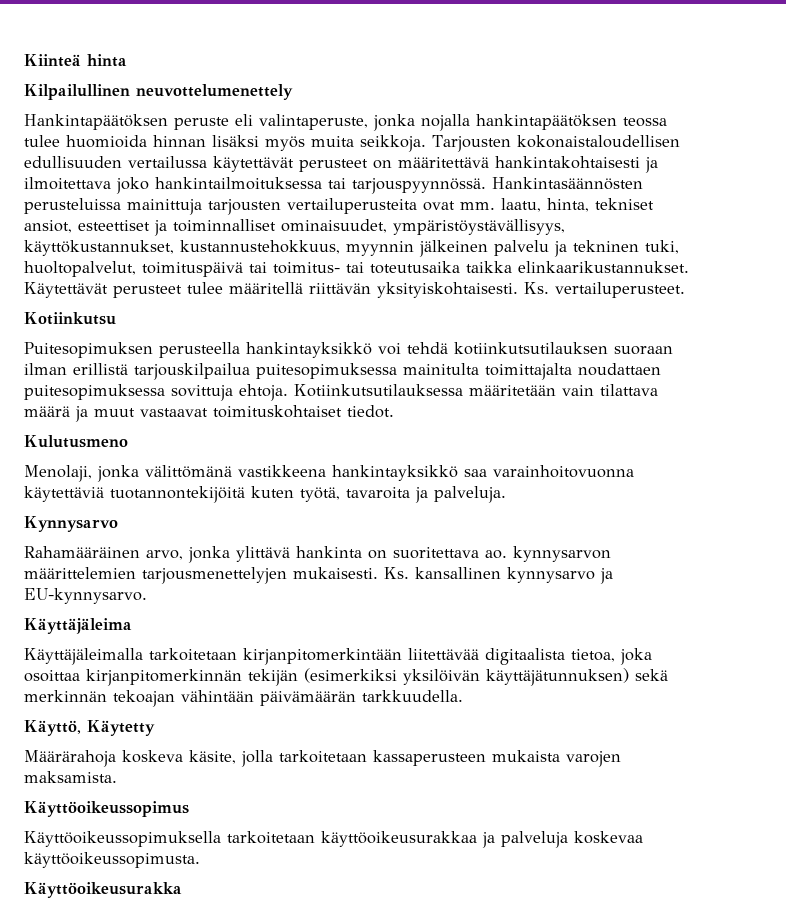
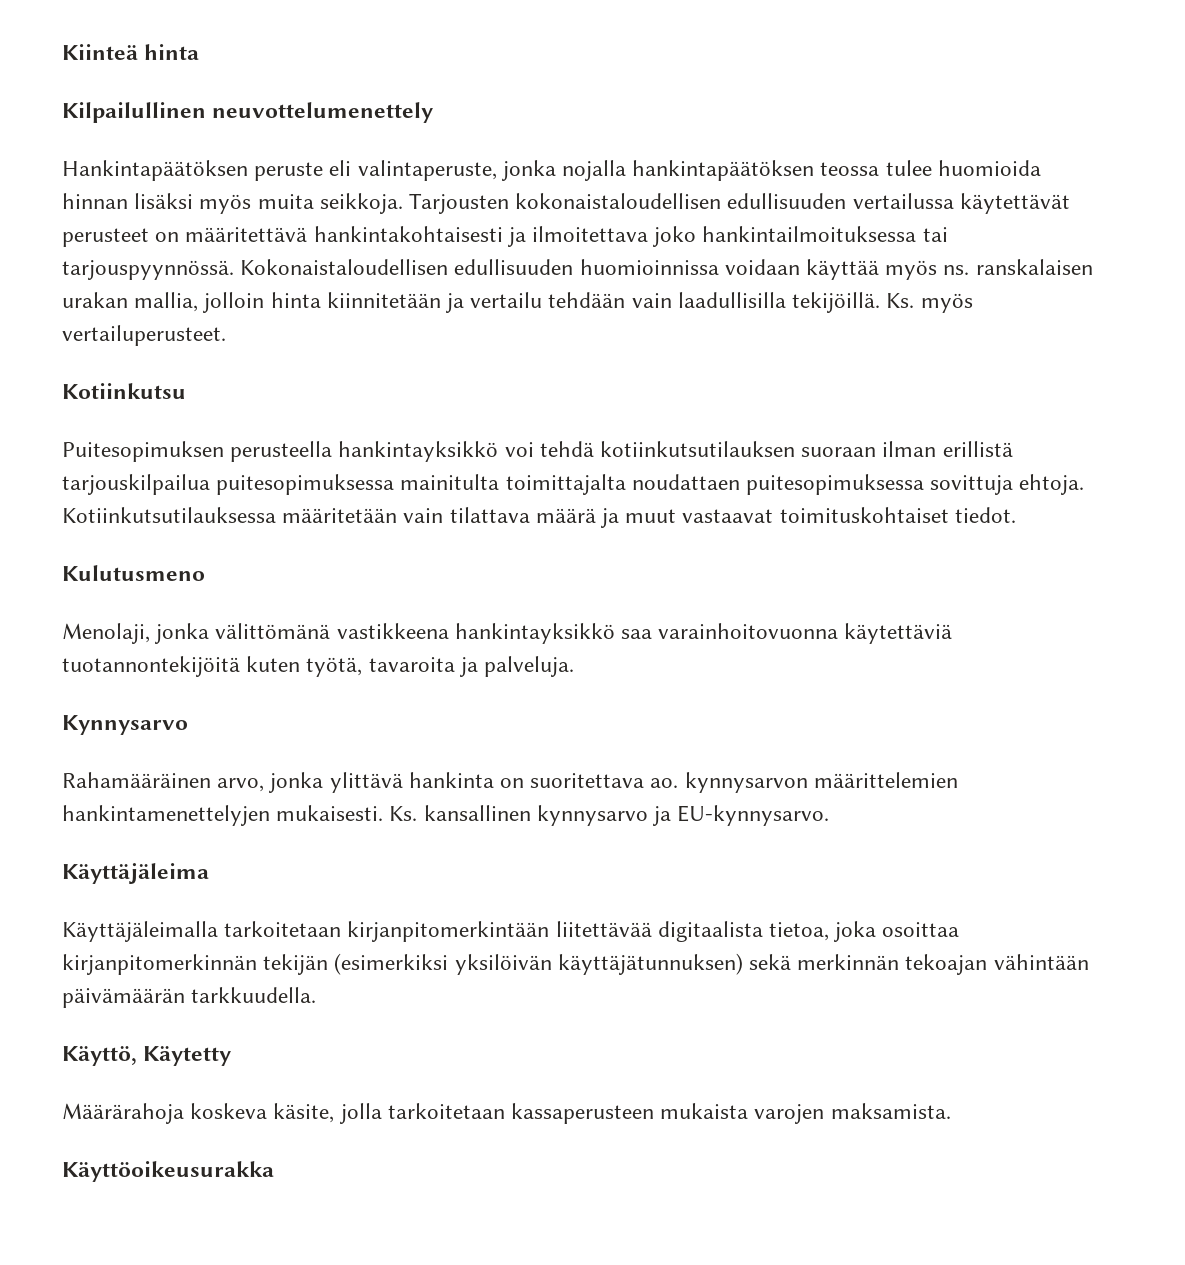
- Hankintasäännösten perusteluissa mainittuja tarjousten vertailuperusteita ovat mm. laatu, hinta, tekniset ansiot, esteettiset ja toiminnalliset ominaisuudet, ympäristöystävällisyys, käyttökustannukset, kustannustehokkuus, myynnin jälkeinen palvelu ja tekninen tuki, huoltopalvelut, toimituspäivä tai toimitus- tai toteutusaika taikka elinkaarikustannukset. Käytettävät perusteet tulee määritellä riittävän yksityiskohtaisesti. Ks. vertailuperusteet.
+ Kokonaistaloudellisen edullisuuden huomioinnissa voidaan käyttää myös ns. ranskalaisen urakan mallia, jolloin hinta kiinnitetään ja vertailu tehdään vain laadullisilla tekijöillä. Ks. myös vertailuperusteet.
- Rahamääräinen arvo, jonka ylittävä hankinta on suoritettava ao. kynnysarvon määrittelemien tarjousmenettelyjen mukaisesti.
+ Rahamääräinen arvo, jonka ylittävä hankinta on suoritettava ao. kynnysarvon määrittelemien hankintamenettelyjen mukaisesti.
- Käyttöoikeussopimus
- Käyttöoikeussopimuksella tarkoitetaan käyttöoikeusurakkaa ja palveluja koskevaa käyttöoikeussopimusta.

